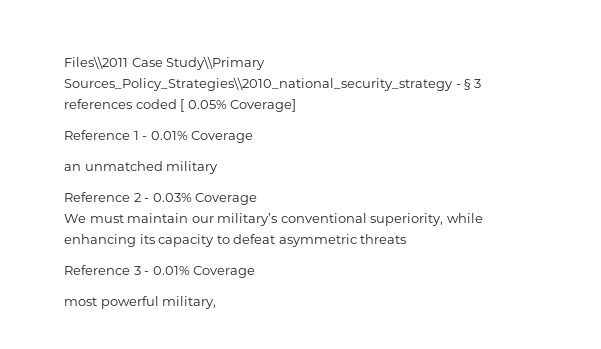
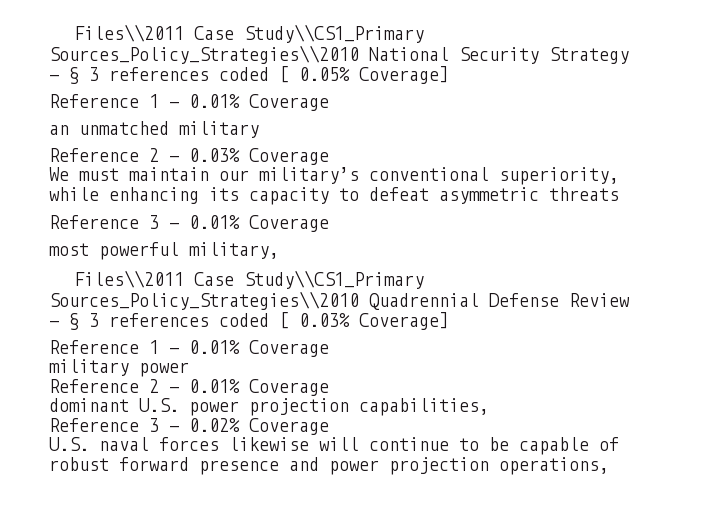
- Files\\2011 Case Study\\Primary Sources_Policy_Strategies\\2010_national_security_strategy - § 3 references coded [ 0.05% Coverage]
+ Files\\2011 Case Study\\CS1_Primary Sources_Policy_Strategies\\2010 National Security Strategy - § 3 references coded [ 0.05% Coverage]
+ Files\\2011 Case Study\\CS1_Primary Sources_Policy_Strategies\\2010 Quadrennial Defense Review - § 3 references coded [ 0.03% Coverage]
+ Reference 1 - 0.01% Coverage
+ military power
+ Reference 2 - 0.01% Coverage
+ dominant U.S. power projection capabilities,
+ Reference 3 - 0.02% Coverage
+ U.S. naval forces likewise will continue to be capable of robust forward presence and power projection operations,

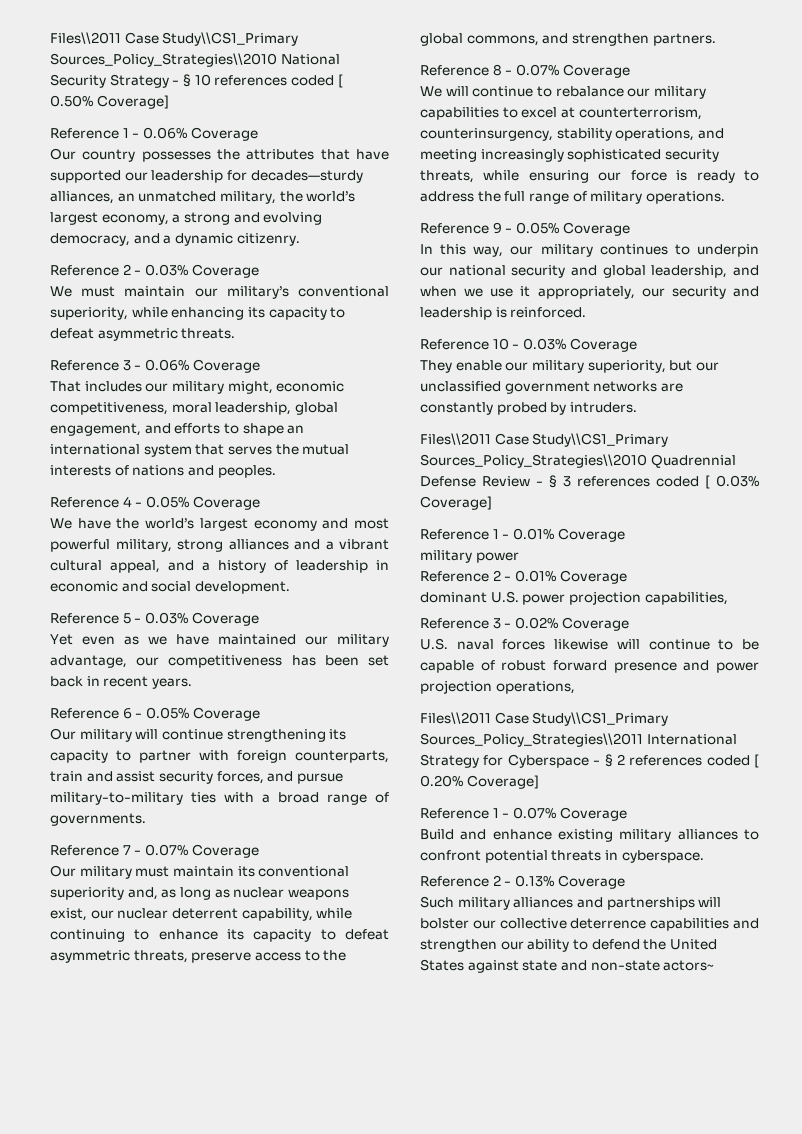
- Files\\2011 Case Study\\CS1_Primary Sources_Policy_Strategies\\2010 National Security Strategy - § 3 references coded [ 0.05% Coverage]
- Reference 1 - 0.01% Coverage
- an unmatched military
+ Files\\2011 Case Study\\CS1_Primary Sources_Policy_Strategies\\2010 National Security Strategy - § 10 references coded [ 0.50% Coverage]
+ Reference 1 - 0.06% Coverage
+ Our country possesses the attributes that have supported our leadership for decades—sturdy alliances, an unmatched military, the world’s largest economy, a strong and evolving democracy, and a dynamic citizenry.
- We must maintain our military’s conventional superiority, while enhancing its capacity to defeat asymmetric threats
- Reference 3 - 0.01% Coverage
- most powerful military,
+ We must maintain our military’s conventional superiority, while enhancing its capacity to defeat asymmetric threats.
+ Reference 3 - 0.06% Coverage
+ That includes our military might, economic competitiveness, moral leadership, global engagement, and efforts to shape an international system that serves the mutual interests of nations and peoples.
+ Reference 4 - 0.05% Coverage
+ We have the world’s largest economy and most powerful military, strong alliances and a vibrant cultural appeal, and a history of leadership in economic and social development.
+ Reference 5 - 0.03% Coverage
+ Yet even as we have maintained our military advantage, our competitiveness has been set back in recent years.
+ Reference 6 - 0.05% Coverage
+ Our military will continue strengthening its capacity to partner with foreign counterparts, train and assist security forces, and pursue military-to-military ties with a broad range of governments.
+ Reference 7 - 0.07% Coverage
+ Our military must maintain its conventional superiority and, as long as nuclear weapons exist, our nuclear deterrent capability, while continuing to enhance its capacity to defeat asymmetric threats, preserve access to the global commons, and strengthen partners.
+ Reference 8 - 0.07% Coverage
+ We will continue to rebalance our military capabilities to excel at counterterrorism, counterinsurgency, stability operations, and meeting increasingly sophisticated security threats, while ensuring our force is ready to address the full range of military operations.
+ Reference 9 - 0.05% Coverage
+ In this way, our military continues to underpin our national security and global leadership, and when we use it appropriately, our security and leadership is reinforced.
+ Reference 10 - 0.03% Coverage
+ They enable our military superiority, but our unclassified government networks are constantly probed by intruders.
+ Files\\2011 Case Study\\CS1_Primary Sources_Policy_Strategies\\2011 International Strategy for Cyberspace - § 2 references coded [ 0.20% Coverage]
+ Reference 1 - 0.07% Coverage
+ Build and enhance existing military alliances to confront potential threats in cyberspace.
+ Reference 2 - 0.13% Coverage
+ Such military alliances and partnerships will bolster our collective deterrence capabilities and strengthen our ability to defend the United States against state and non-state actors~

